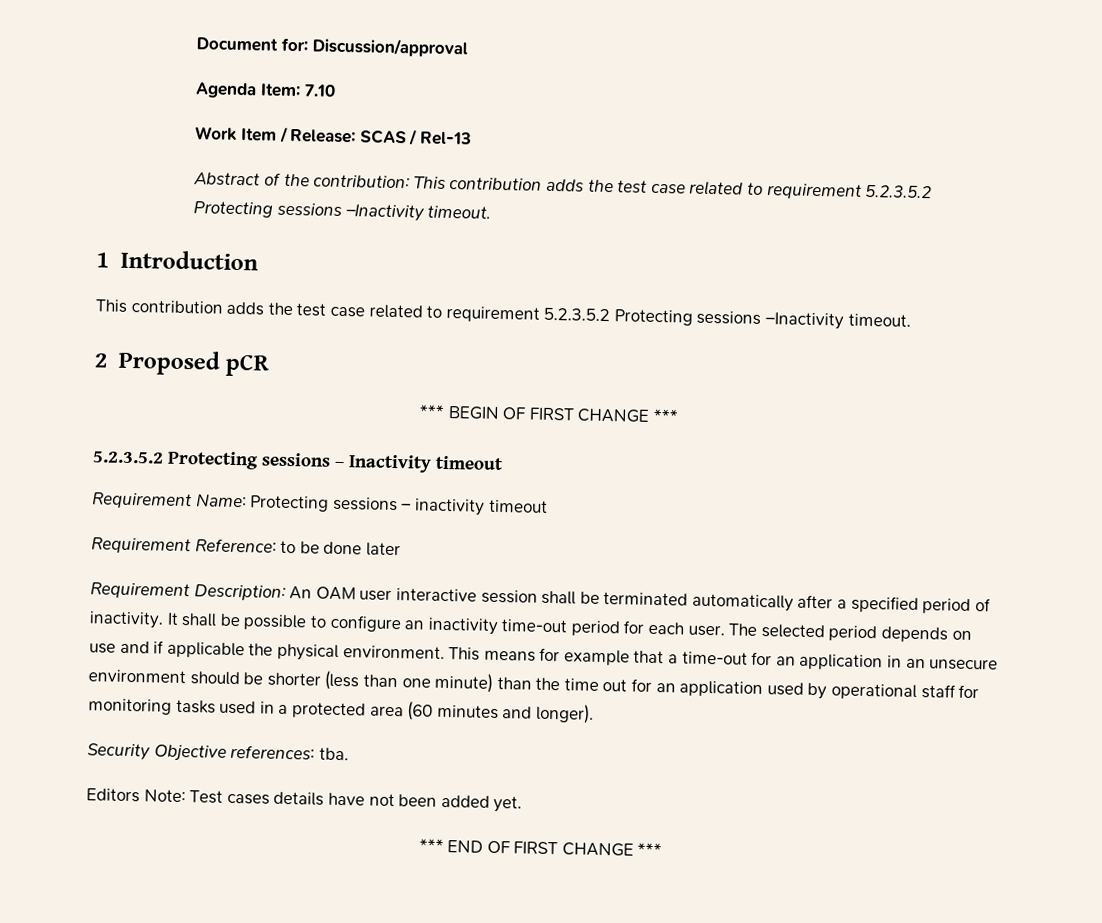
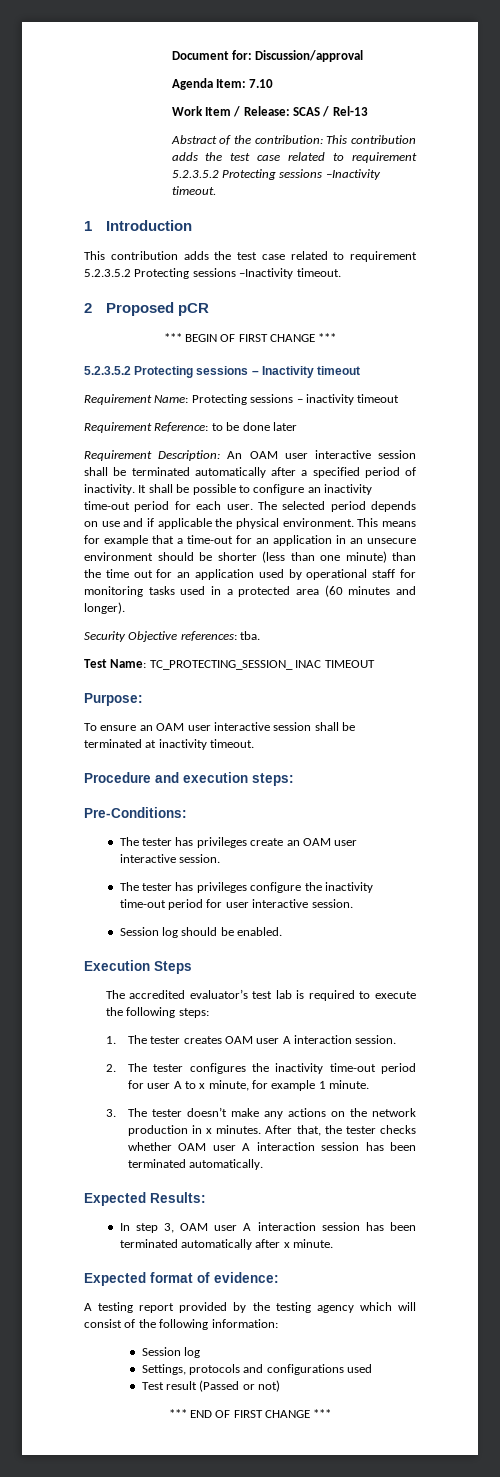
- Editors Note: Test cases details have not been added yet.
+ Test Name: TC_PROTECTING_SESSION_ INAC TIMEOUT
+ Purpose:
+ To ensure an OAM user interactive session shall be terminated at inactivity timeout.
+ Procedure and execution steps:
+ Pre-Conditions:
+ The tester has privileges create an OAM user interactive session.
+ The tester has privileges configure the inactivity time-out period for user interactive session.
+ Session log should be enabled.
+ Execution Steps
+ The accredited evaluator’s test lab is required to execute the following steps:
+ 1. The tester creates OAM user A interaction session.
+ 2. The tester configures the inactivity time-out period for user A to x minute, for example 1 minute.
+ 3. The tester doesn’t make any actions on the network production in x minutes. After that, the tester checks whether OAM user A interaction session has been terminated automatically.
+ Expected Results:
+ In step 3, OAM user A interaction session has been terminated automatically after x minute.
+ Expected format of evidence:
+ A testing report provided by the testing agency which will consist of the following information:
+ Session log
+ Settings, protocols and configurations used
+ Test result (Passed or not)

